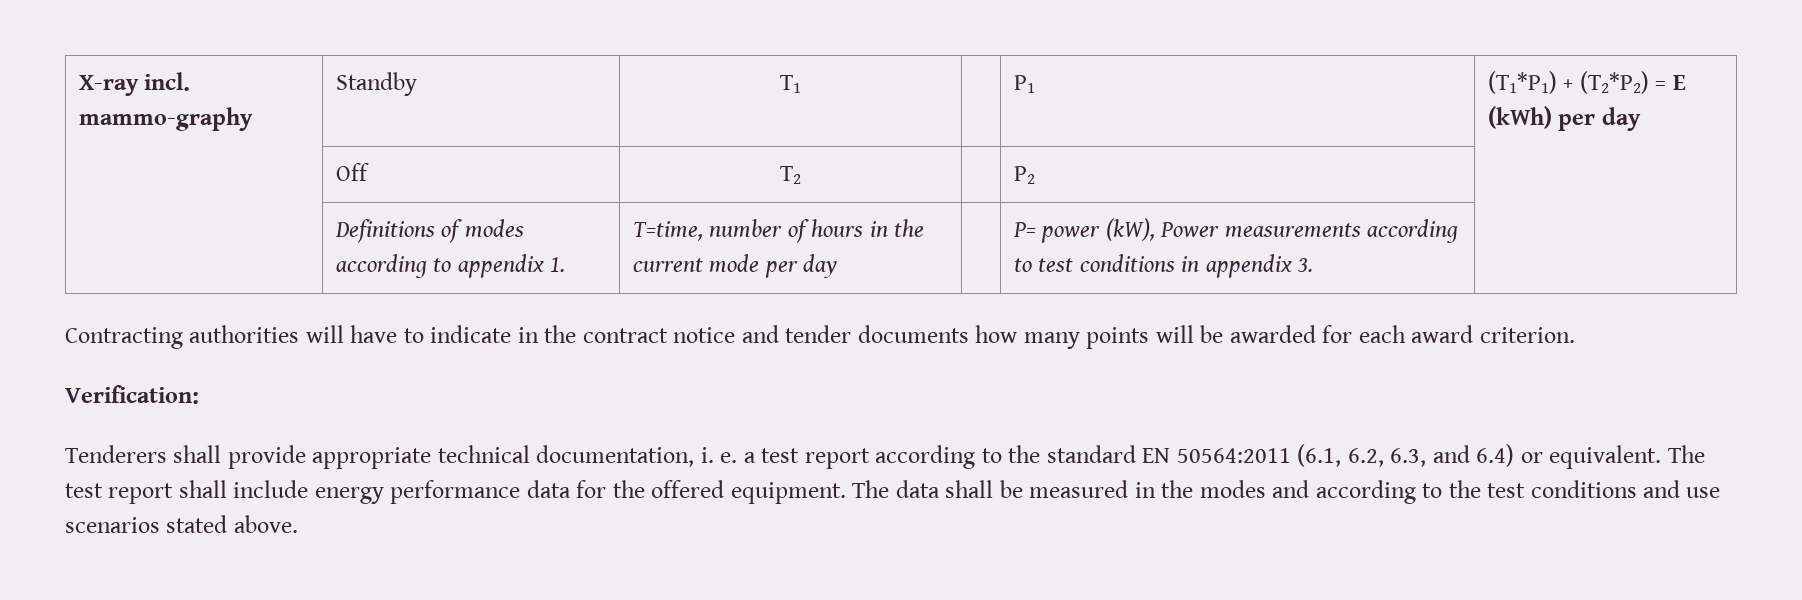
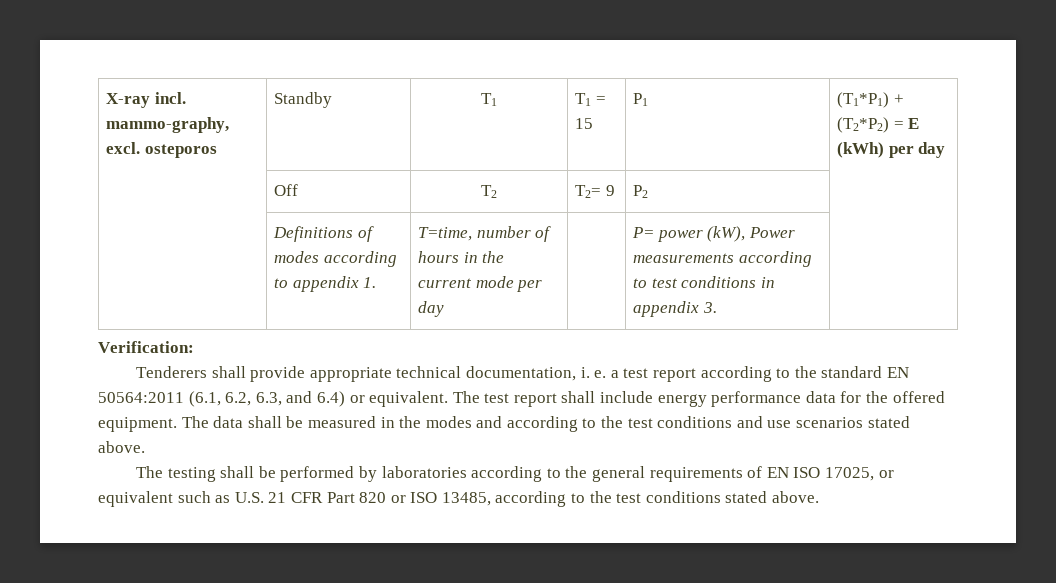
- X-ray incl. mammo-graphy | Standby | T1 | | P1 | (T1*P1) + (T2*P2) = E (kWh) per day
+ X-ray incl. mammo-graphy, excl. osteporos | Standby | T1 | T1 = 15 | P1 | (T1*P1) + (T2*P2) = E (kWh) per day
- | Off | T2 | | P2 |
+ | Off | T2 | T2= 9 | P2 |
- Contracting authorities will have to indicate in the contract notice and tender documents how many points will be awarded for each award criterion.
+ The testing shall be performed by laboratories according to the general requirements of EN ISO 17025, or equivalent such as U.S. 21 CFR Part 820 or ISO 13485, according to the test conditions stated above.

